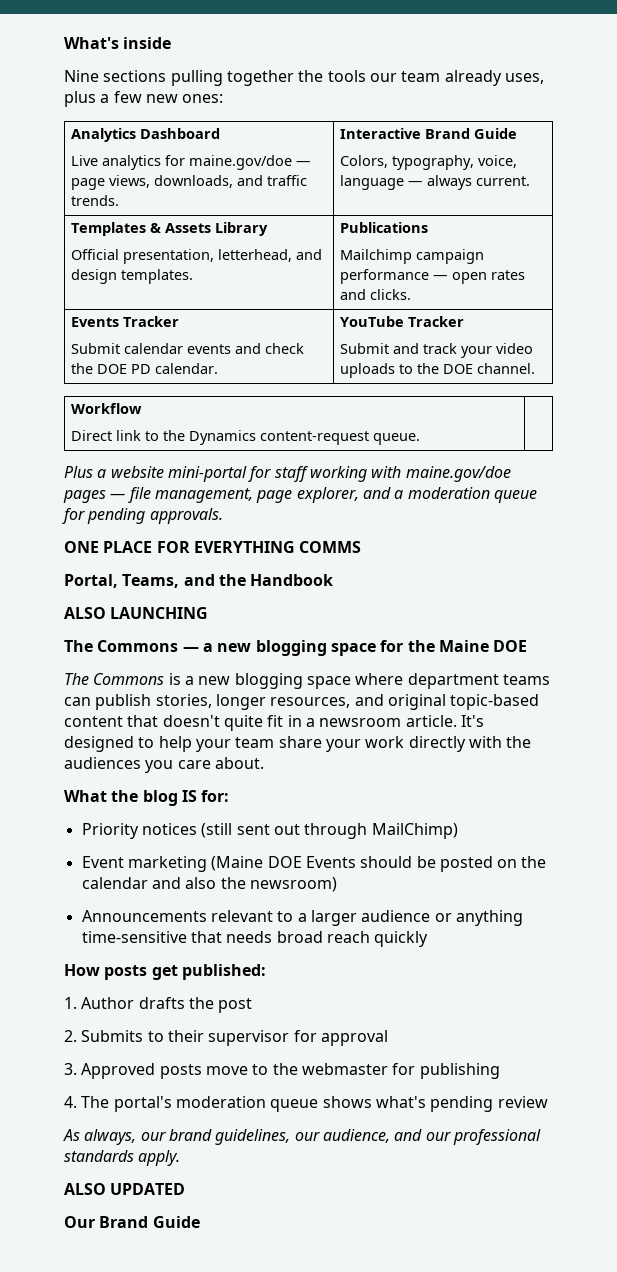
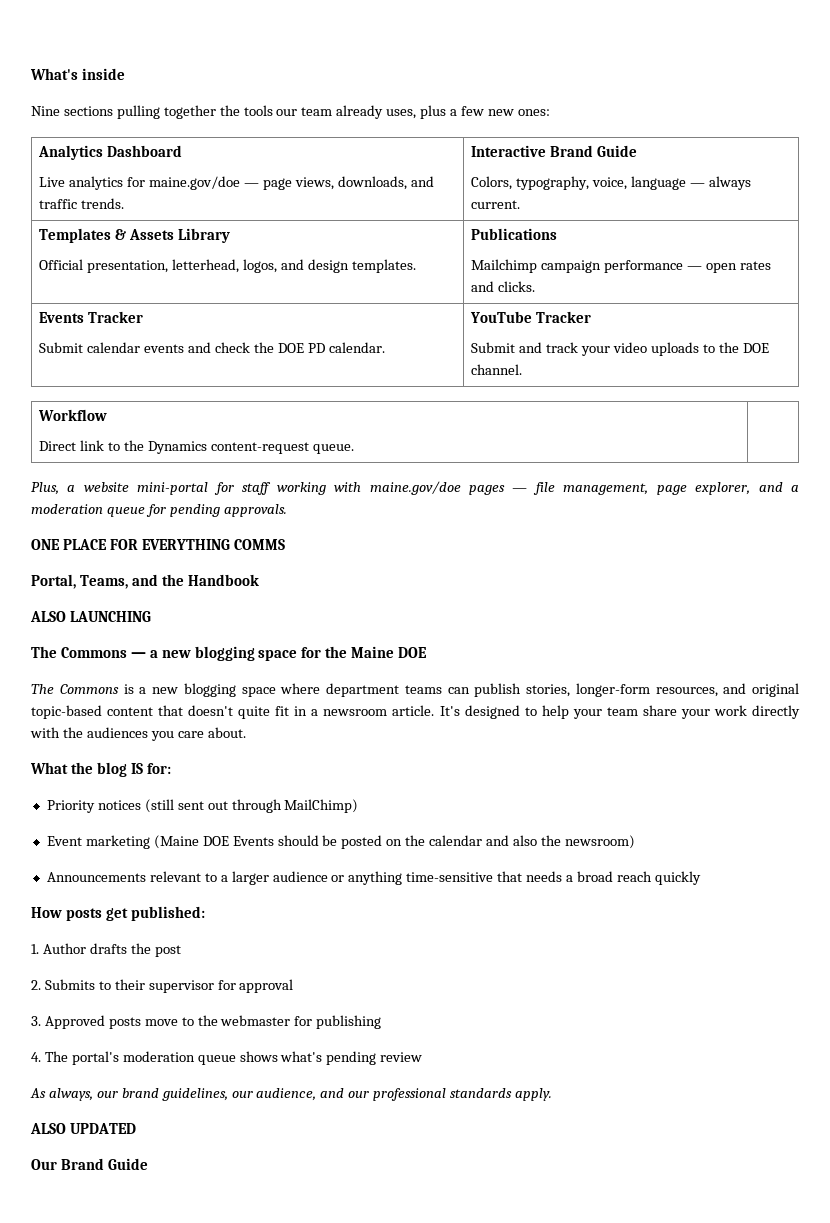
  Templates & Assets Library
- Official presentation, letterhead, and design templates. | Publications
+ Official presentation, letterhead, logos, and design templates. | Publications
- Plus a website mini-portal for staff working with maine.gov/doe pages — file management, page explorer, and a moderation queue for pending approvals.
+ Plus, a website mini-portal for staff working with maine.gov/doe pages — file management, page explorer, and a moderation queue for pending approvals.
- The Commons is a new blogging space where department teams can publish stories, longer resources, and original topic-based content that doesn't quite fit in a newsroom article.
+ The Commons is a new blogging space where department teams can publish stories, longer-form resources, and original topic-based content that doesn't quite fit in a newsroom article.
- Announcements relevant to a larger audience or anything time-sensitive that needs broad reach quickly
+ Announcements relevant to a larger audience or anything time-sensitive that needs a broad reach quickly

